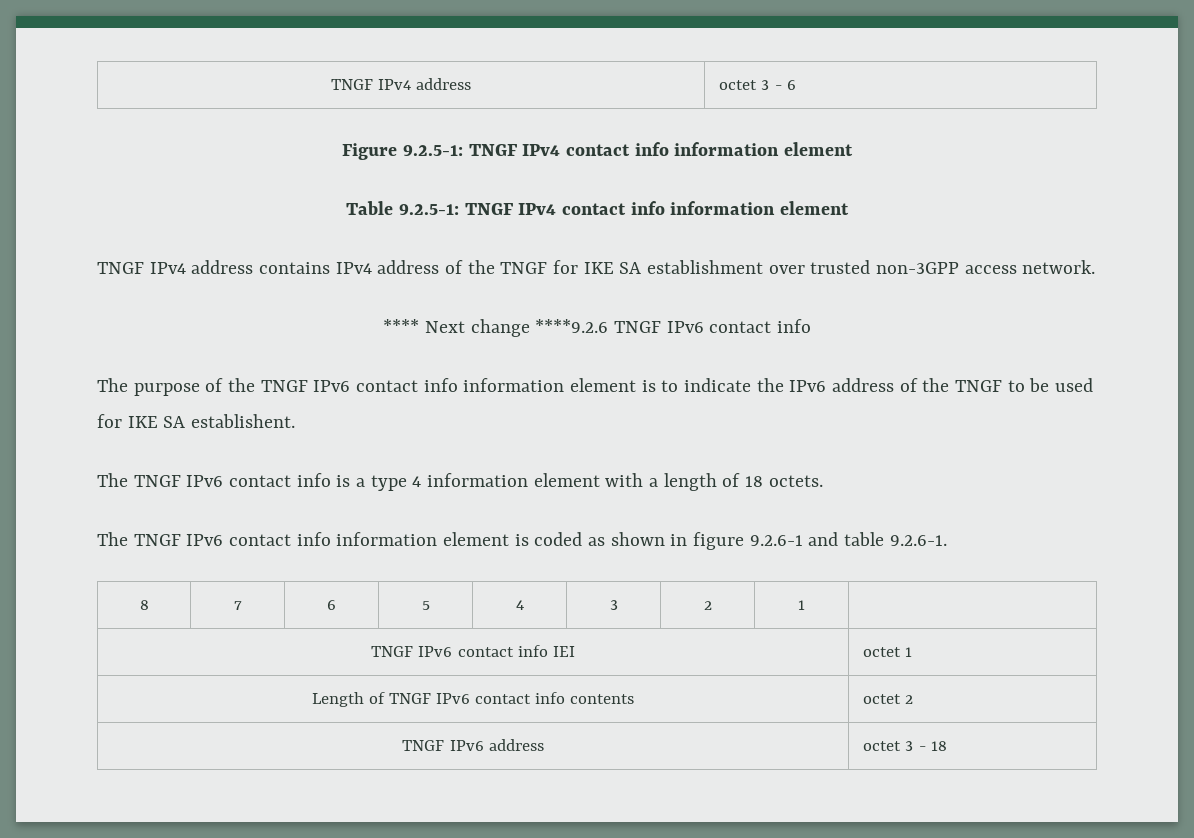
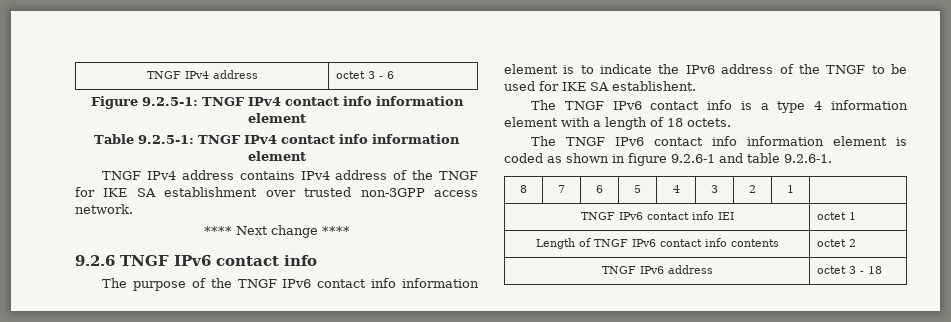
- **** Next change ****9.2.6 TNGF IPv6 contact info
+ **** Next change ****
+ 9.2.6 TNGF IPv6 contact info

